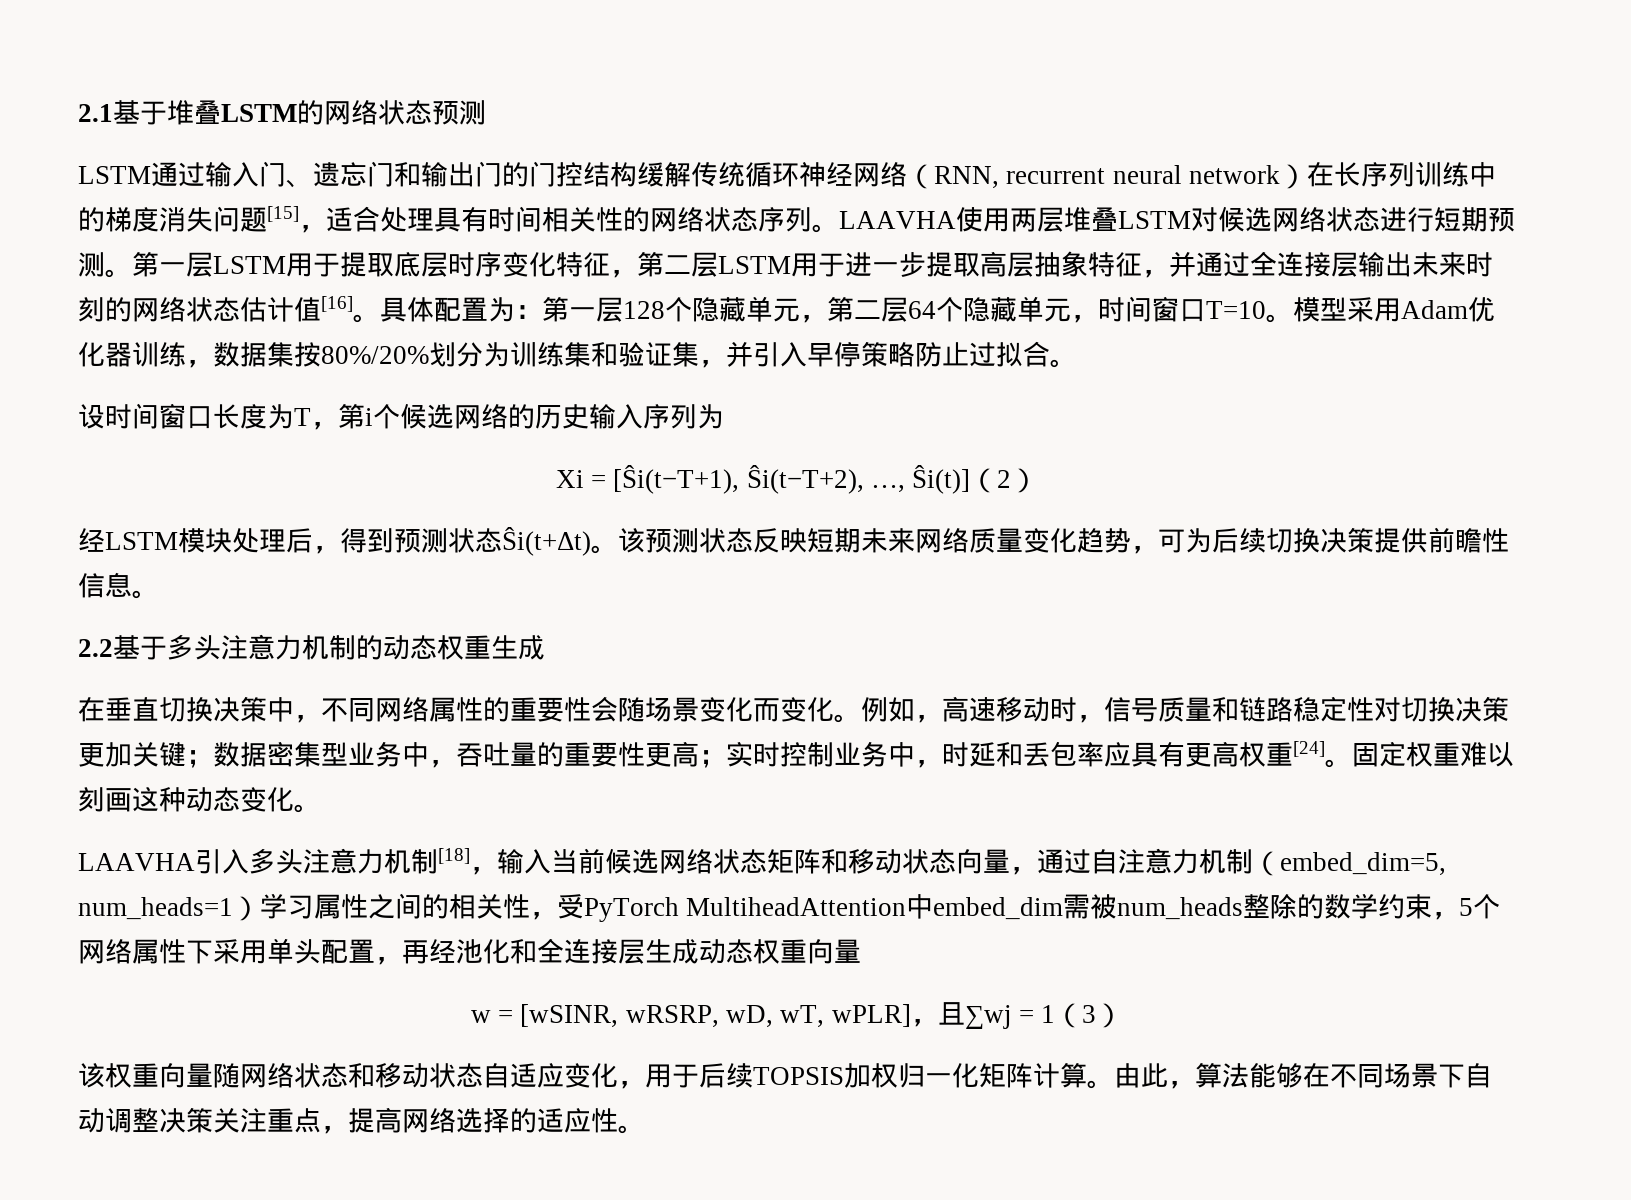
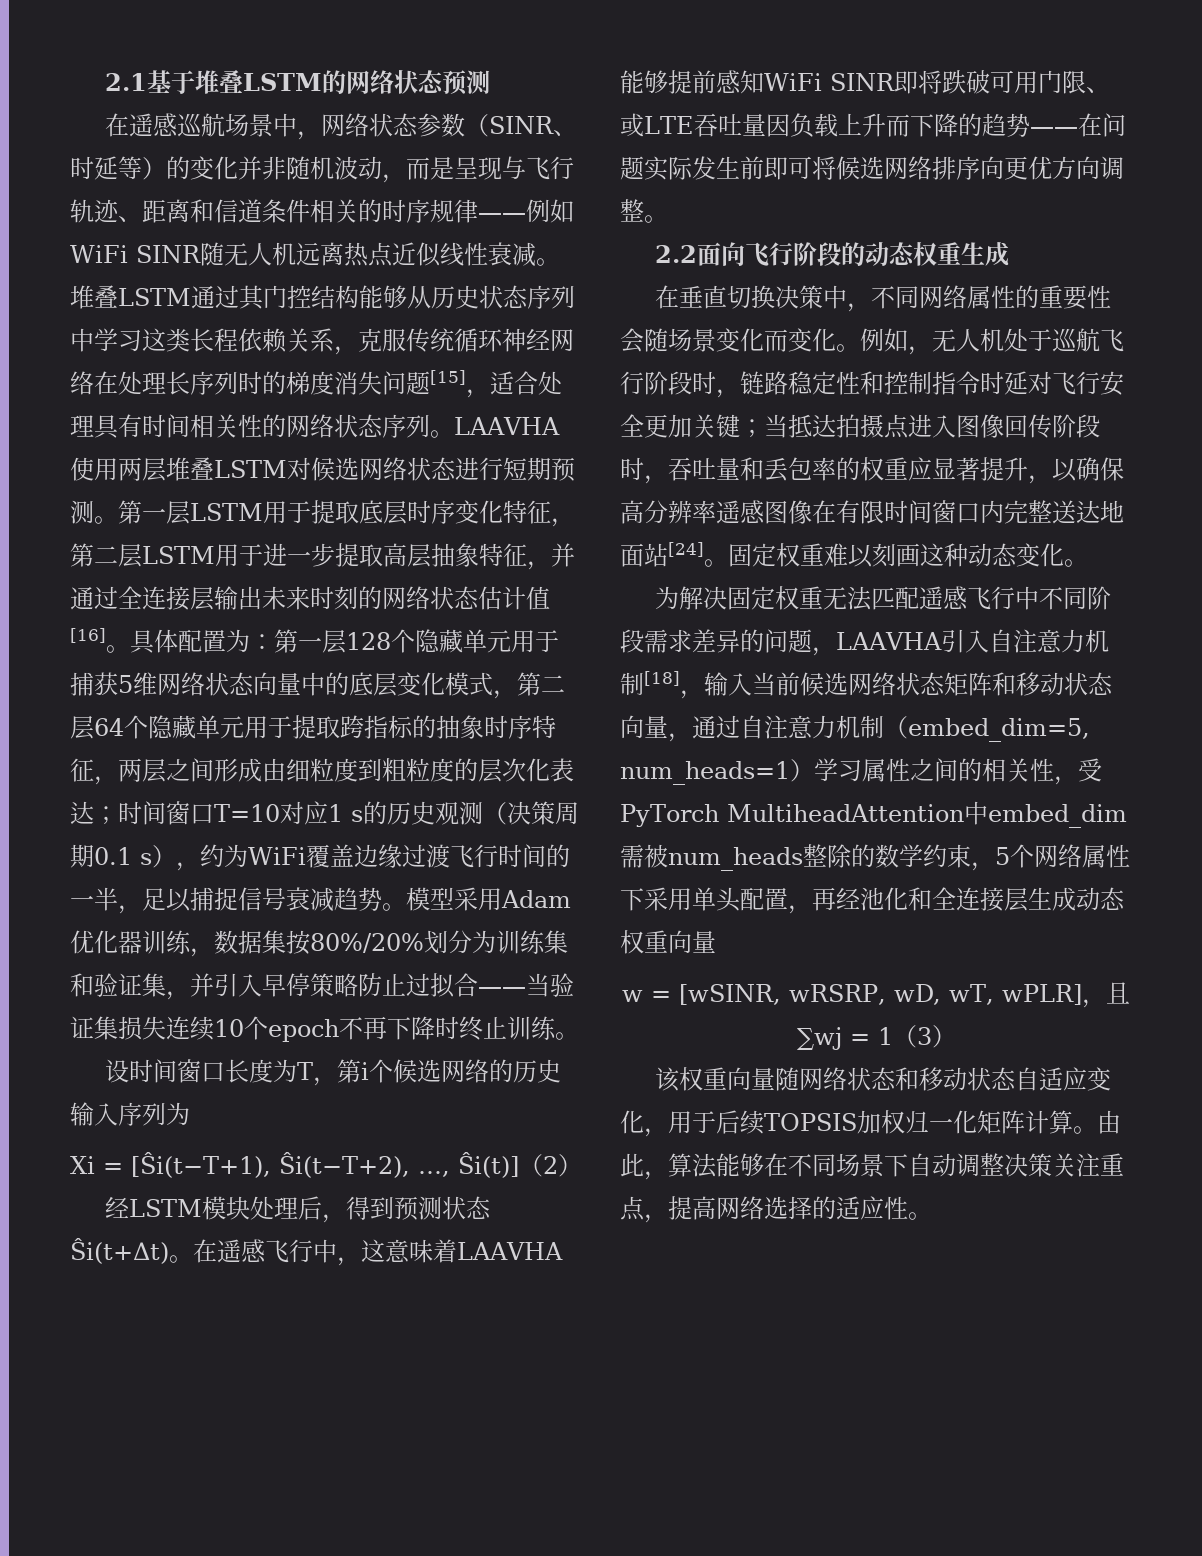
- LSTM通过输入门、遗忘门和输出门的门控结构缓解传统循环神经网络（RNN, recurrent neural network）在长序列训练中的梯度消失问题[15]，适合处理具有时间相关性的网络状态序列。
+ 在遥感巡航场景中，网络状态参数（SINR、时延等）的变化并非随机波动，而是呈现与飞行轨迹、距离和信道条件相关的时序规律——例如WiFi SINR随无人机远离热点近似线性衰减。堆叠LSTM通过其门控结构能够从历史状态序列中学习这类长程依赖关系，克服传统循环神经网络在处理长序列时的梯度消失问题[15]，适合处理具有时间相关性的网络状态序列。
- 具体配置为：第一层128个隐藏单元，第二层64个隐藏单元，时间窗口T=10。
+ 具体配置为：第一层128个隐藏单元用于捕获5维网络状态向量中的底层变化模式，第二层64个隐藏单元用于提取跨指标的抽象时序特征，两层之间形成由细粒度到粗粒度的层次化表达；时间窗口T=10对应1 s的历史观测（决策周期0.1 s），约为WiFi覆盖边缘过渡飞行时间的一半，足以捕捉信号衰减趋势。
- 模型采用Adam优化器训练，数据集按80%/20%划分为训练集和验证集，并引入早停策略防止过拟合。
+ 模型采用Adam优化器训练，数据集按80%/20%划分为训练集和验证集，并引入早停策略防止过拟合——当验证集损失连续10个epoch不再下降时终止训练。
- 该预测状态反映短期未来网络质量变化趋势，可为后续切换决策提供前瞻性信息。
- 2.2基于多头注意力机制的动态权重生成
+ 在遥感飞行中，这意味着LAAVHA能够提前感知WiFi SINR即将跌破可用门限、或LTE吞吐量因负载上升而下降的趋势——在问题实际发生前即可将候选网络排序向更优方向调整。
+ 2.2面向飞行阶段的动态权重生成
- 例如，高速移动时，信号质量和链路稳定性对切换决策更加关键；数据密集型业务中，吞吐量的重要性更高；实时控制业务中，时延和丢包率应具有更高权重[24]。
+ 例如，无人机处于巡航飞行阶段时，链路稳定性和控制指令时延对飞行安全更加关键；当抵达拍摄点进入图像回传阶段时，吞吐量和丢包率的权重应显著提升，以确保高分辨率遥感图像在有限时间窗口内完整送达地面站[24]。
- LAAVHA引入多头注意力机制[18]，输入当前候选网络状态矩阵和移动状态向量，通过自注意力机制（embed_dim=5, num_heads=1）学习属性之间的相关性，受PyTorch MultiheadAttention中embed_dim需被num_heads整除的数学约束，5个网络属性下采用单头配置，再经池化和全连接层生成动态权重向量
+ 为解决固定权重无法匹配遥感飞行中不同阶段需求差异的问题，LAAVHA引入自注意力机制[18]，输入当前候选网络状态矩阵和移动状态向量，通过自注意力机制（embed_dim=5, num_heads=1）学习属性之间的相关性，受PyTorch MultiheadAttention中embed_dim需被num_heads整除的数学约束，5个网络属性下采用单头配置，再经池化和全连接层生成动态权重向量

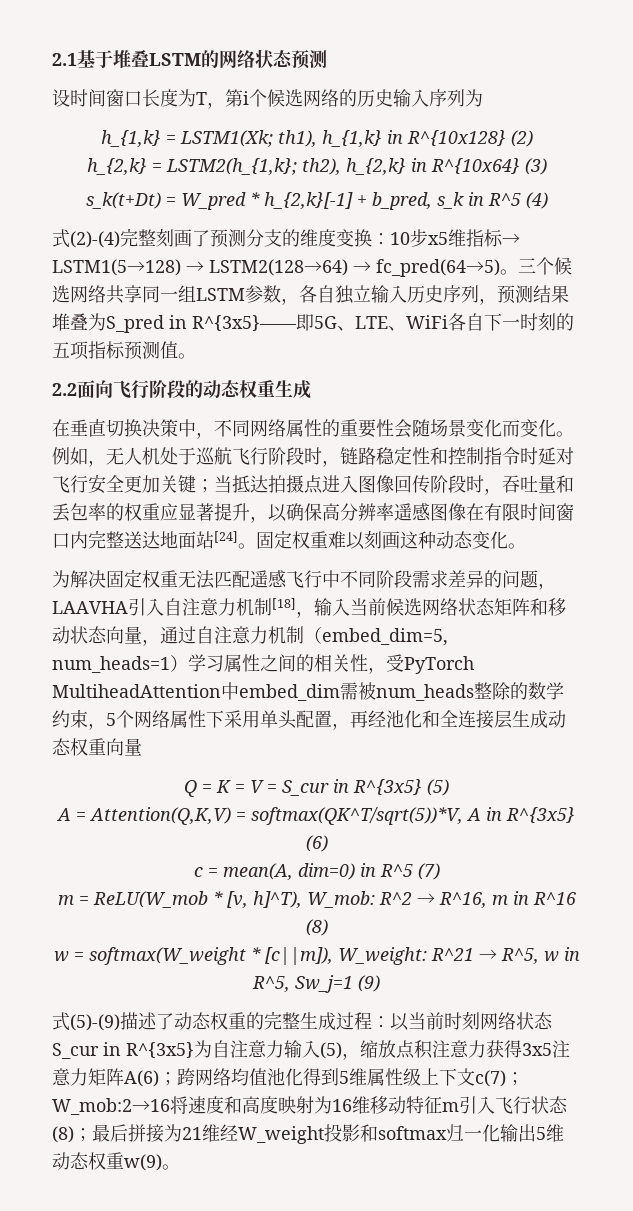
- 在遥感巡航场景中，网络状态参数（SINR、时延等）的变化并非随机波动，而是呈现与飞行轨迹、距离和信道条件相关的时序规律——例如WiFi SINR随无人机远离热点近似线性衰减。堆叠LSTM通过其门控结构能够从历史状态序列中学习这类长程依赖关系，克服传统循环神经网络在处理长序列时的梯度消失问题[15]，适合处理具有时间相关性的网络状态序列。LAAVHA使用两层堆叠LSTM对候选网络状态进行短期预测。第一层LSTM用于提取底层时序变化特征，第二层LSTM用于进一步提取高层抽象特征，并通过全连接层输出未来时刻的网络状态估计值[16]。具体配置为：第一层128个隐藏单元用于捕获5维网络状态向量中的底层变化模式，第二层64个隐藏单元用于提取跨指标的抽象时序特征，两层之间形成由细粒度到粗粒度的层次化表达；时间窗口T=10对应1 s的历史观测（决策周期0.1 s），约为WiFi覆盖边缘过渡飞行时间的一半，足以捕捉信号衰减趋势。模型采用Adam优化器训练，数据集按80%/20%划分为训练集和验证集，并引入早停策略防止过拟合——当验证集损失连续10个epoch不再下降时终止训练。
- Xi = [Ŝi(t−T+1), Ŝi(t−T+2), …, Ŝi(t)]（2）
- 经LSTM模块处理后，得到预测状态Ŝi(t+Δt)。在遥感飞行中，这意味着LAAVHA能够提前感知WiFi SINR即将跌破可用门限、或LTE吞吐量因负载上升而下降的趋势——在问题实际发生前即可将候选网络排序向更优方向调整。
+ h_{1,k} = LSTM1(Xk; th1), h_{1,k} in R^{10x128} (2)
+ h_{2,k} = LSTM2(h_{1,k}; th2), h_{2,k} in R^{10x64} (3)
+ s_k(t+Dt) = W_pred * h_{2,k}[-1] + b_pred, s_k in R^5 (4)
+ 式(2)-(4)完整刻画了预测分支的维度变换：10步x5维指标→ LSTM1(5→128) → LSTM2(128→64) → fc_pred(64→5)。三个候选网络共享同一组LSTM参数，各自独立输入历史序列，预测结果堆叠为S_pred in R^{3x5}——即5G、LTE、WiFi各自下一时刻的五项指标预测值。
- w = [wSINR, wRSRP, wD, wT, wPLR]，且∑wj = 1（3）
- 该权重向量随网络状态和移动状态自适应变化，用于后续TOPSIS加权归一化矩阵计算。由此，算法能够在不同场景下自动调整决策关注重点，提高网络选择的适应性。
+ Q = K = V = S_cur in R^{3x5} (5)
+ A = Attention(Q,K,V) = softmax(QK^T/sqrt(5))*V, A in R^{3x5} (6)
+ c = mean(A, dim=0) in R^5 (7)
+ m = ReLU(W_mob * [v, h]^T), W_mob: R^2 → R^16, m in R^16 (8)
+ w = softmax(W_weight * [c||m]), W_weight: R^21 → R^5, w in R^5, Sw_j=1 (9)
+ 式(5)-(9)描述了动态权重的完整生成过程：以当前时刻网络状态S_cur in R^{3x5}为自注意力输入(5)，缩放点积注意力获得3x5注意力矩阵A(6)；跨网络均值池化得到5维属性级上下文c(7)；W_mob:2→16将速度和高度映射为16维移动特征m引入飞行状态(8)；最后拼接为21维经W_weight投影和softmax归一化输出5维动态权重w(9)。

